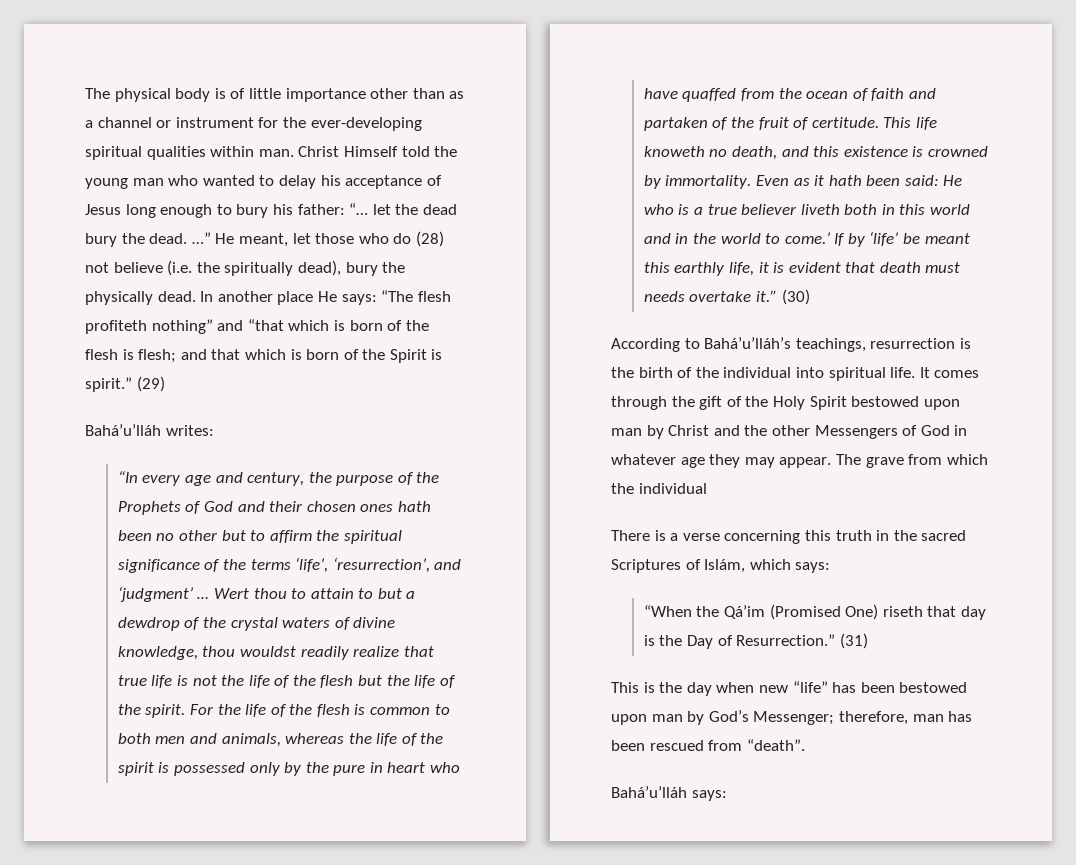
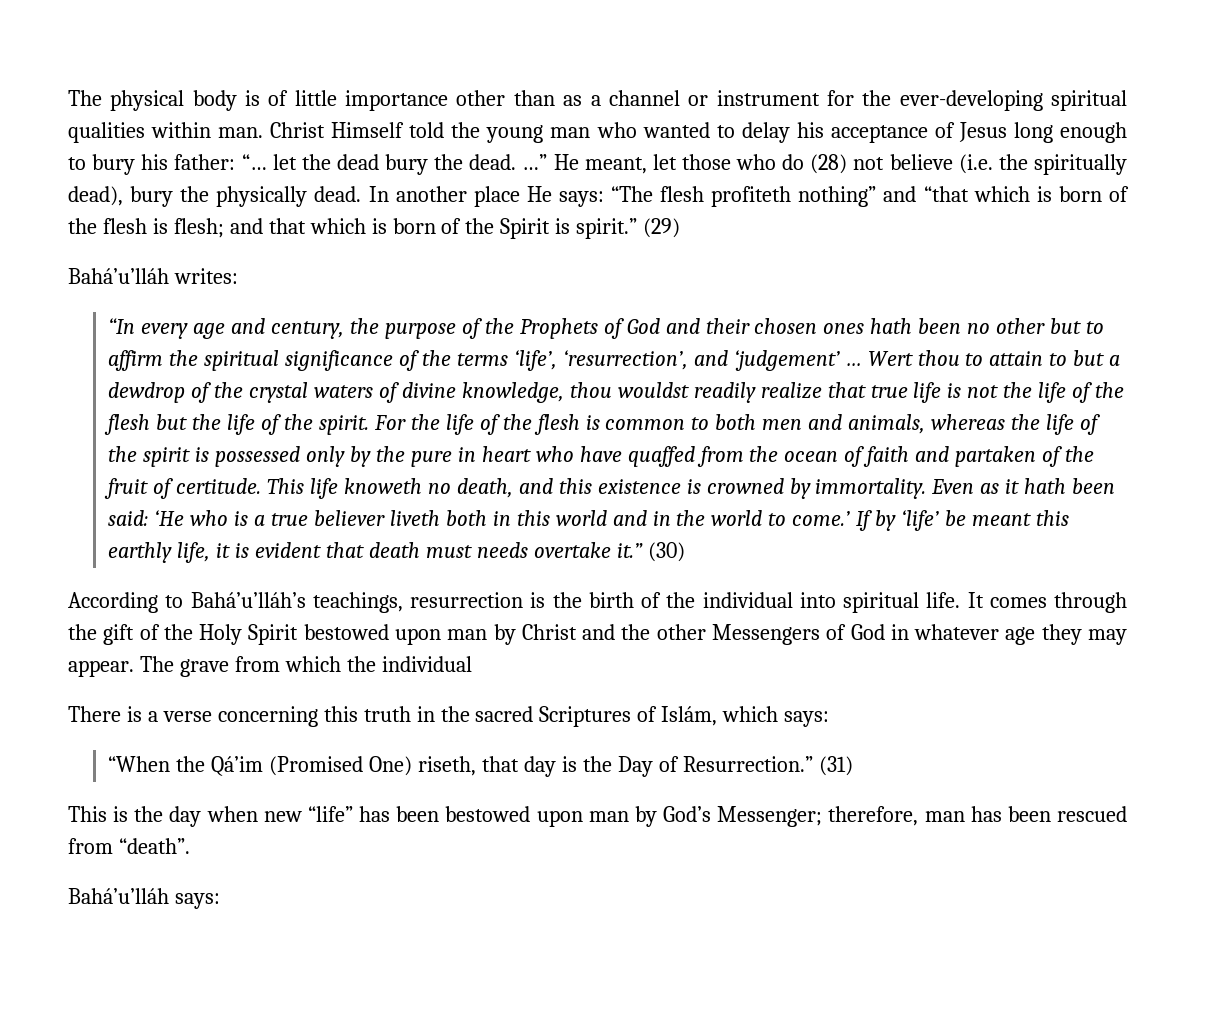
- “In every age and century, the purpose of the Prophets of God and their chosen ones hath been no other but to affirm the spiritual significance of the terms ‘life’, ‘resurrection’, and ‘judgment’ …
+ “In every age and century, the purpose of the Prophets of God and their chosen ones hath been no other but to affirm the spiritual significance of the terms ‘life’, ‘resurrection’, and ‘judgement’ …
- Even as it hath been said: He who is a true believer liveth both in this world and in the world to come.’
+ Even as it hath been said: ‘He who is a true believer liveth both in this world and in the world to come.’
- “When the Qá’im (Promised One) riseth that day is the Day of Resurrection.”
+ “When the Qá’im (Promised One) riseth, that day is the Day of Resurrection.”

